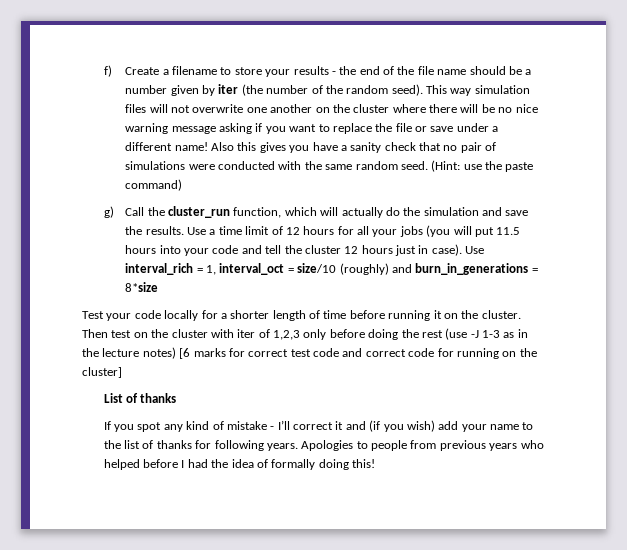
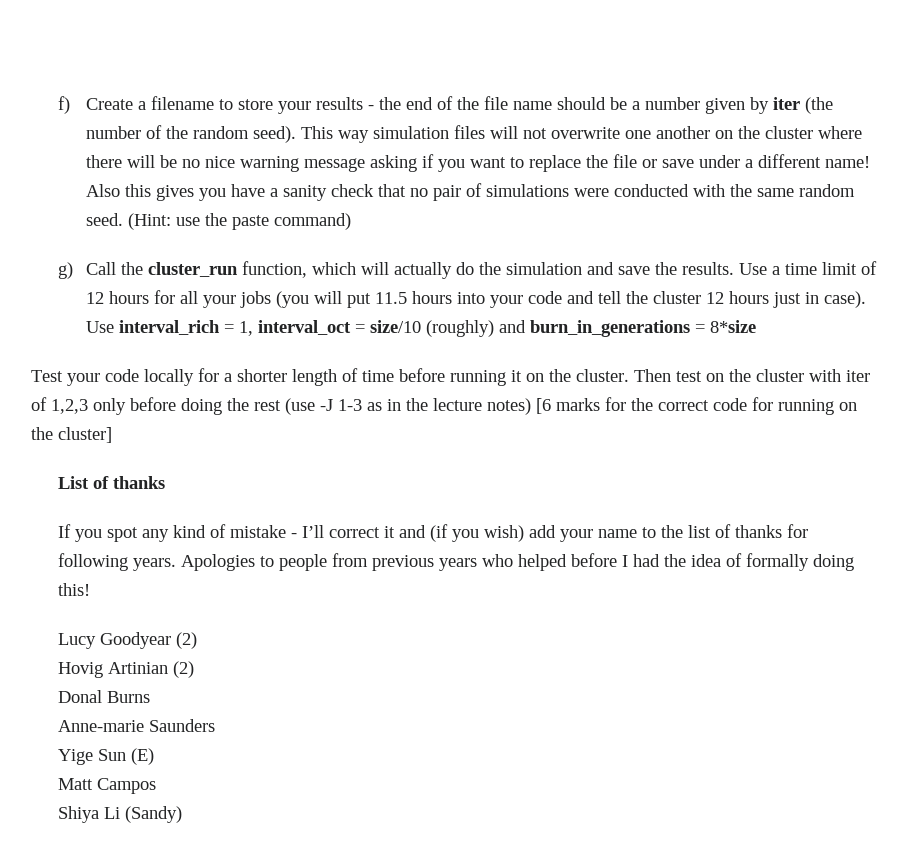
- Then test on the cluster with iter of 1,2,3 only before doing the rest (use -J 1-3 as in the lecture notes) [6 marks for correct test code and correct code for running on the cluster]
+ Then test on the cluster with iter of 1,2,3 only before doing the rest (use -J 1-3 as in the lecture notes) [6 marks for the correct code for running on the cluster]
+ Lucy Goodyear (2)
+ Hovig Artinian (2)
+ Donal Burns
+ Anne-marie Saunders
+ Yige Sun (E)
+ Matt Campos
+ Shiya Li (Sandy)

